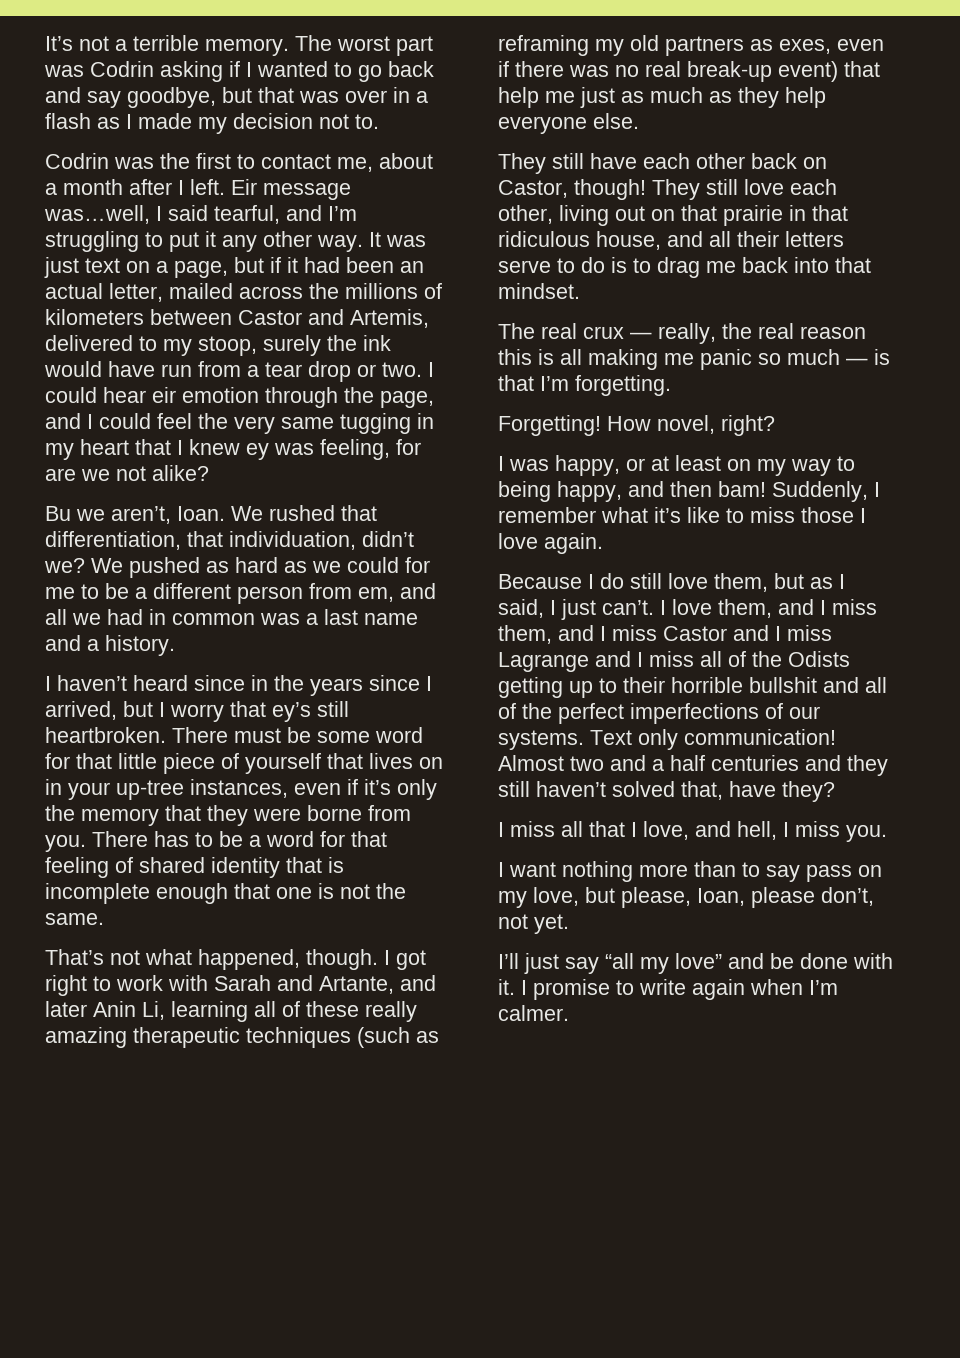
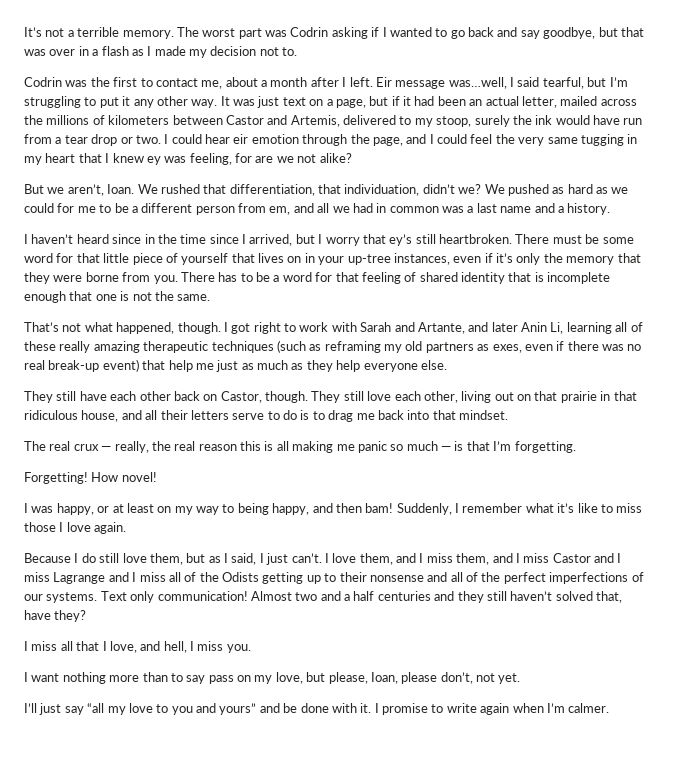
- Eir message was…well, I said tearful, and I’m struggling to put it any other way.
+ Eir message was…well, I said tearful, but I’m struggling to put it any other way.
- Bu we aren’t, Ioan.
+ But we aren’t, Ioan.
- I haven’t heard since in the years since I arrived, but I worry that ey’s still heartbroken.
+ I haven’t heard since in the time since I arrived, but I worry that ey’s still heartbroken.
- They still have each other back on Castor, though!
+ They still have each other back on Castor, though.
- How novel, right?
+ How novel!
- I love them, and I miss them, and I miss Castor and I miss Lagrange and I miss all of the Odists getting up to their horrible bullshit and all of the perfect imperfections of our systems.
+ I love them, and I miss them, and I miss Castor and I miss Lagrange and I miss all of the Odists getting up to their nonsense and all of the perfect imperfections of our systems.
- I’ll just say “all my love” and be done with it.
+ I’ll just say “all my love to you and yours” and be done with it.

